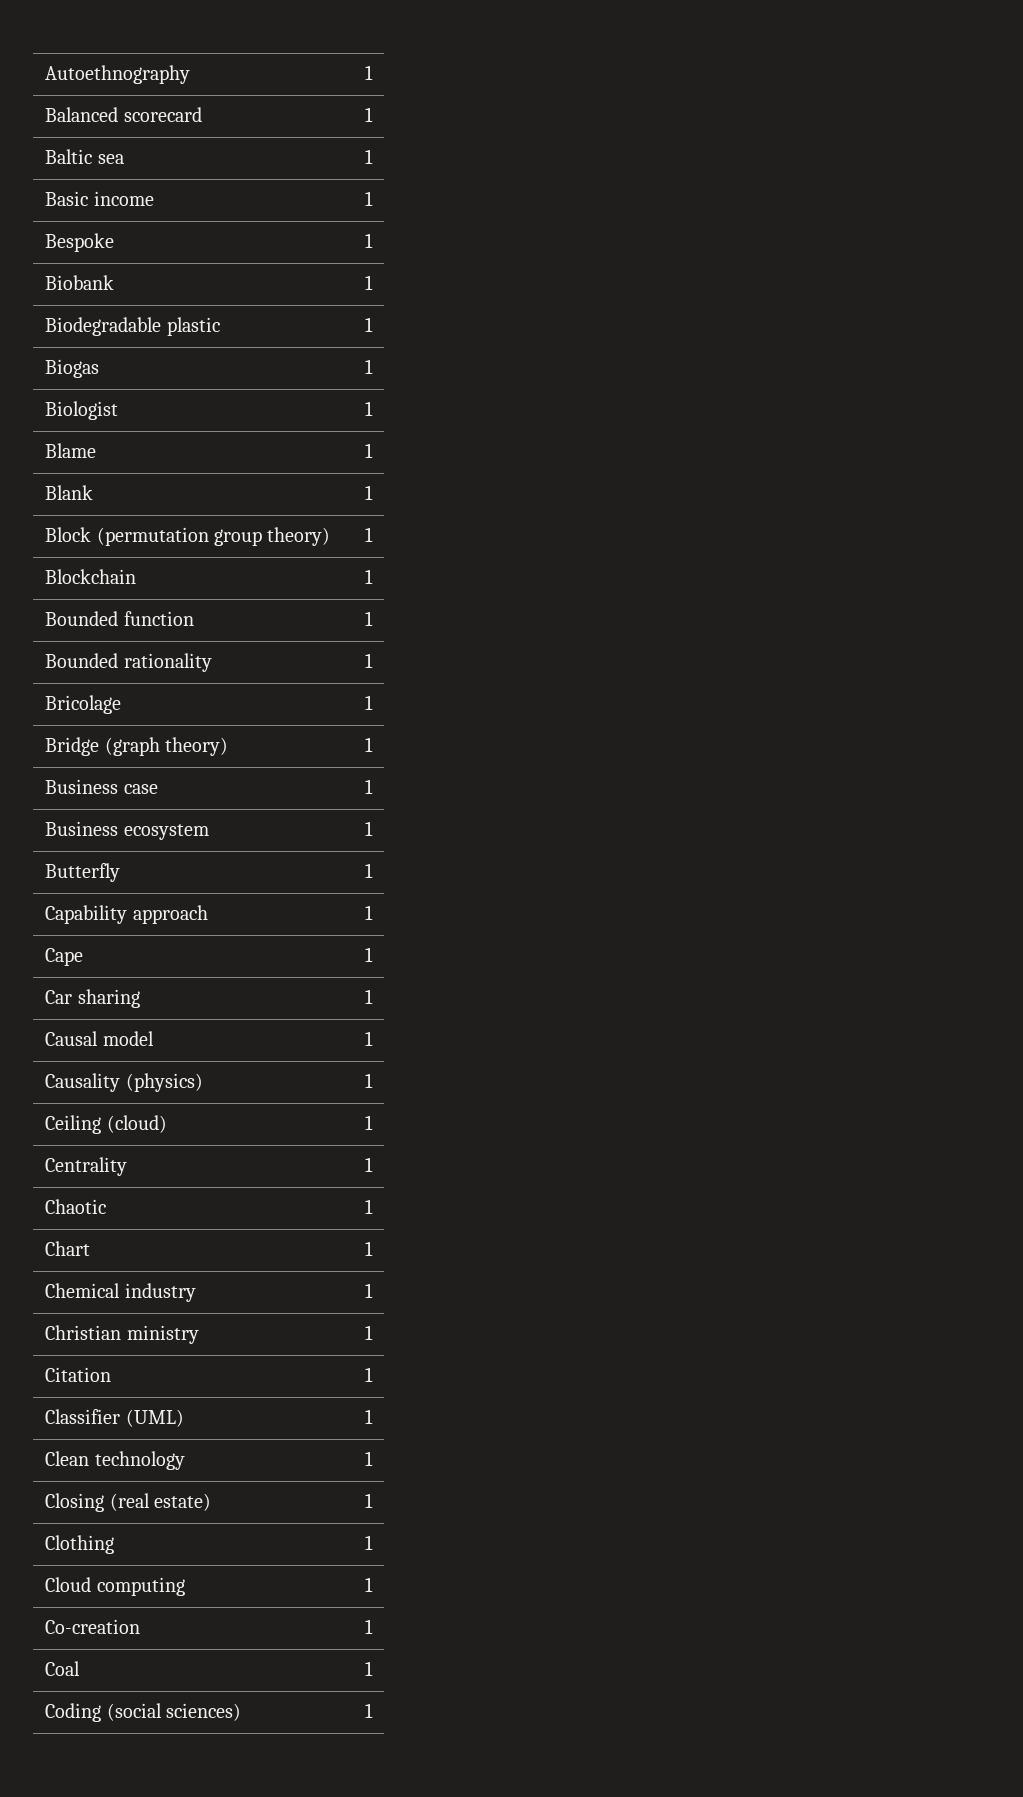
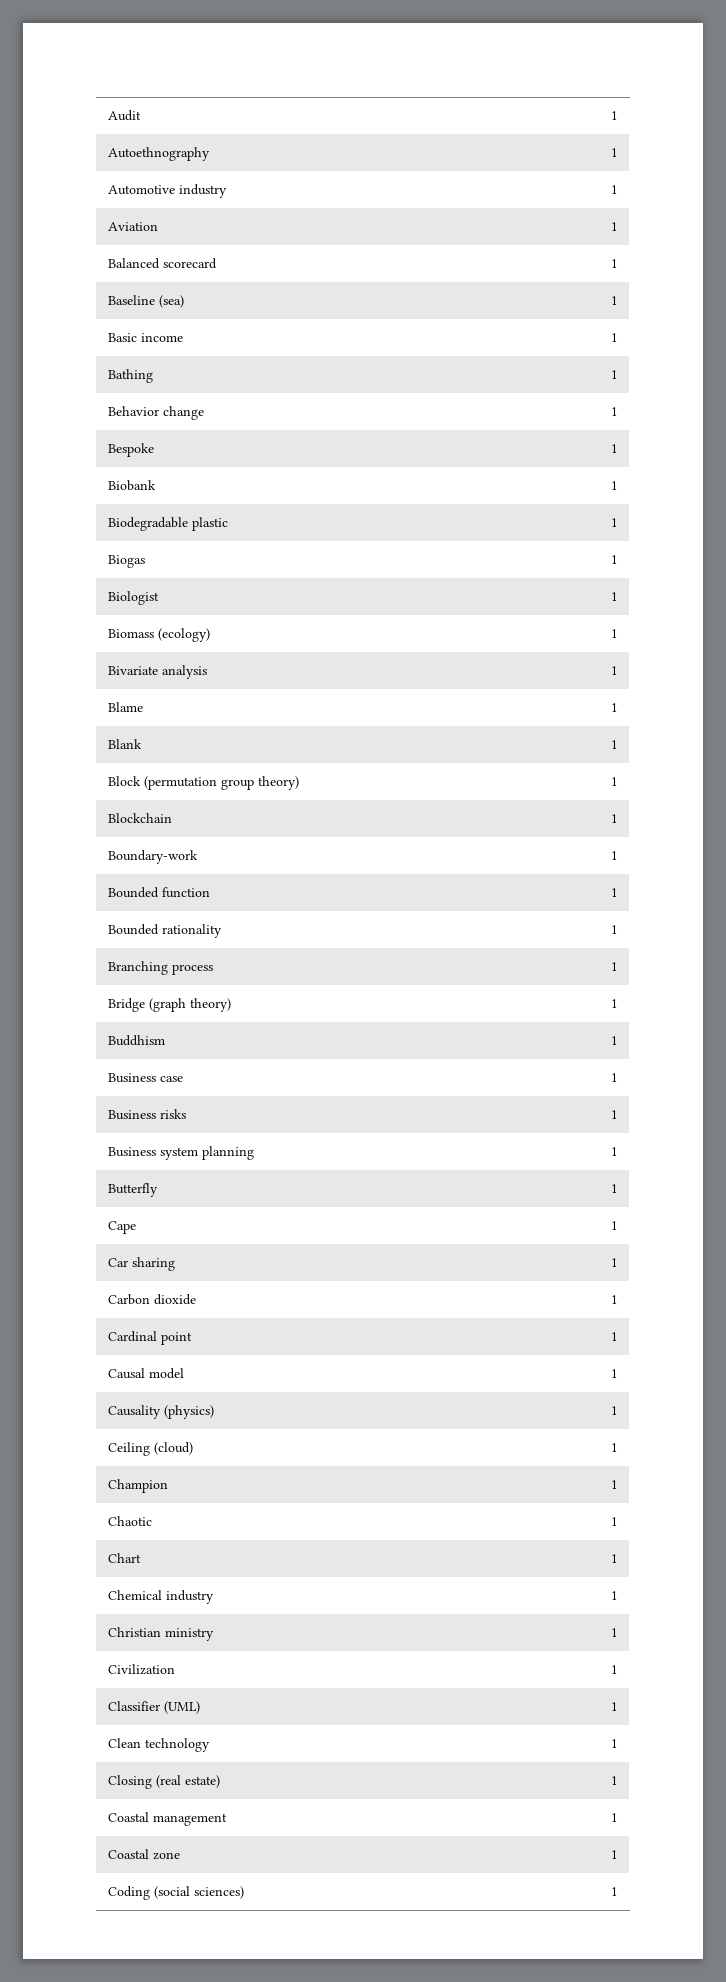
+ Audit | 1
+ Automotive industry | 1
+ Aviation | 1
- Baltic sea | 1
+ Baseline (sea) | 1
+ Bathing | 1
+ Behavior change | 1
+ Biomass (ecology) | 1
+ Bivariate analysis | 1
+ Boundary-work | 1
- Bricolage | 1
+ Branching process | 1
+ Buddhism | 1
- Business ecosystem | 1
+ Business risks | 1
+ Business system planning | 1
- Capability approach | 1
+ Carbon dioxide | 1
+ Cardinal point | 1
- Centrality | 1
+ Champion | 1
- Citation | 1
+ Civilization | 1
- Clothing | 1
- Cloud computing | 1
- Co-creation | 1
- Coal | 1
+ Coastal management | 1
+ Coastal zone | 1

